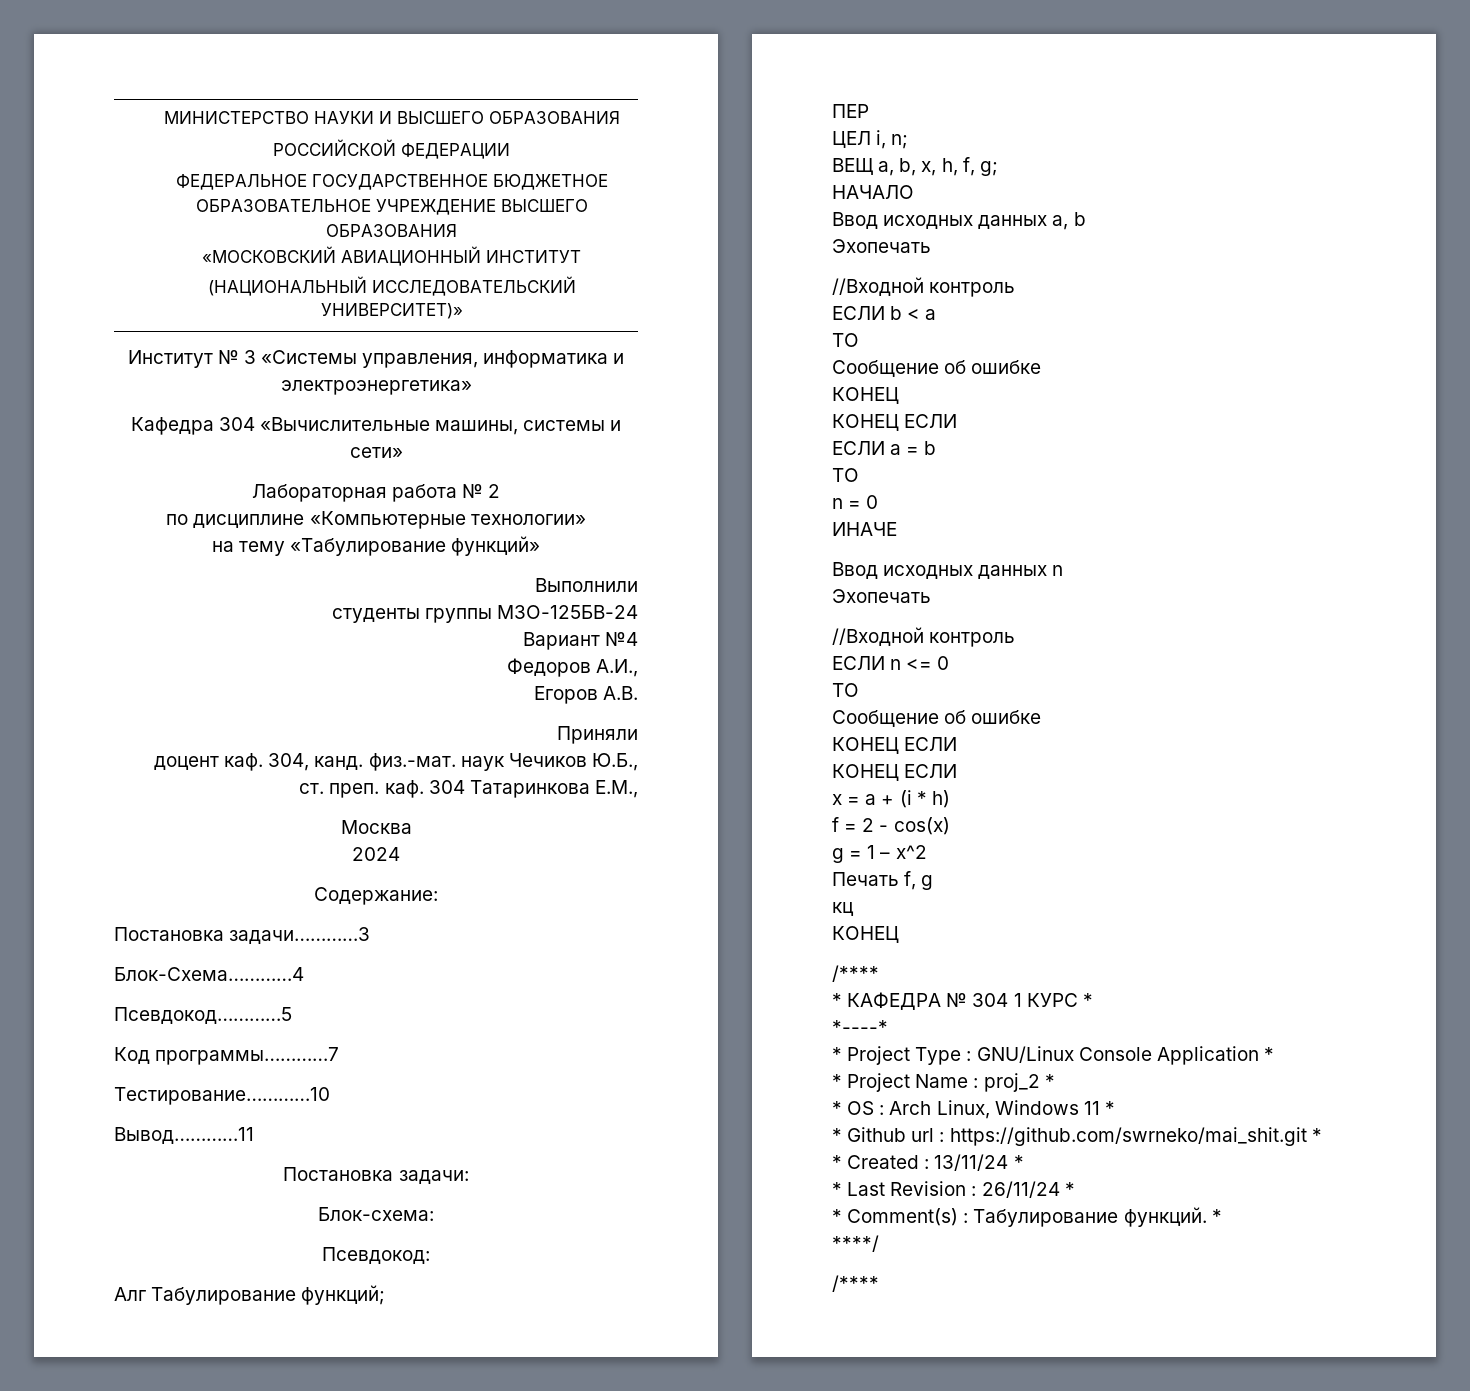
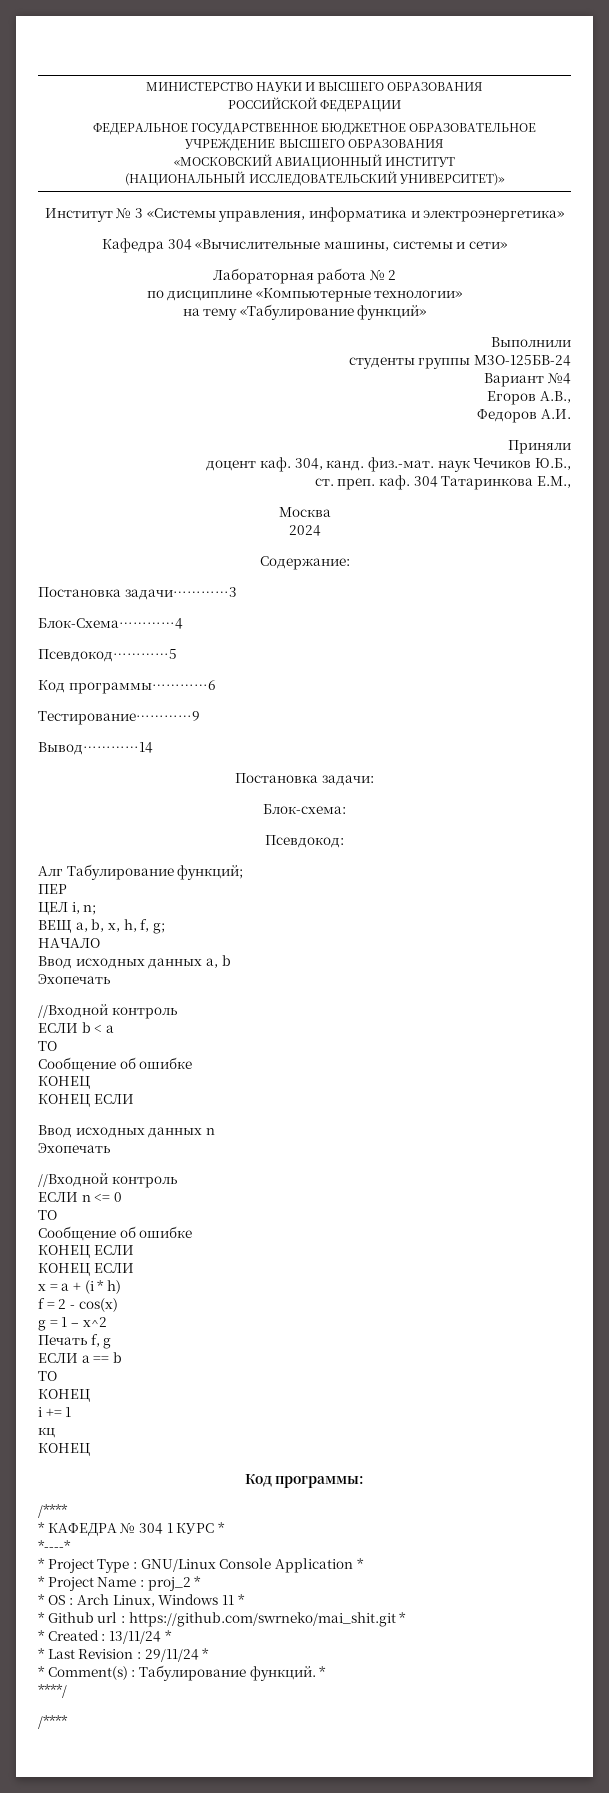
+ Егоров А.В.,
- Федоров А.И.,
- Егоров А.В.
+ Федоров А.И.
- Код программы…………7
- Тестирование…………10
- Вывод…………11
+ Код программы…………6
+ Тестирование…………9
+ Вывод…………14
- ЕСЛИ a = b
- ТО
- n = 0
- ИНАЧЕ
+ ЕСЛИ a == b
+ ТО
+ КОНЕЦ
+ i += 1
+ Код программы:
- * Last Revision : 26/11/24 *
+ * Last Revision : 29/11/24 *

